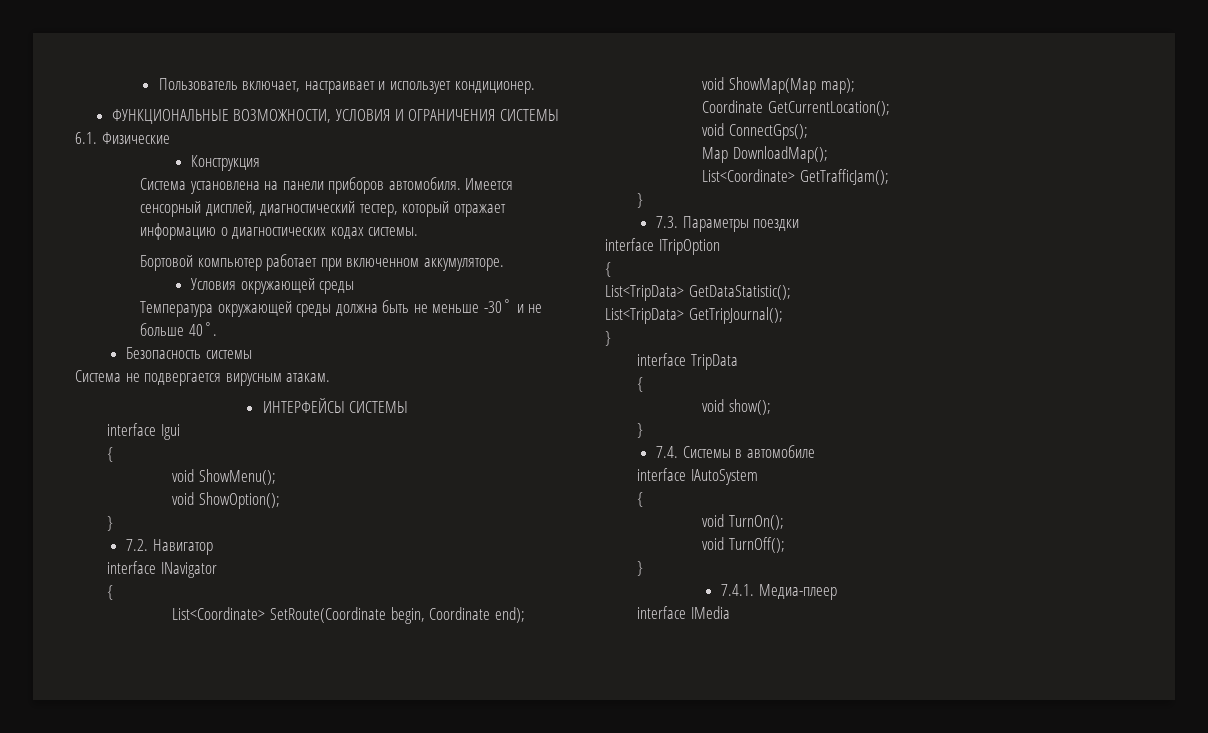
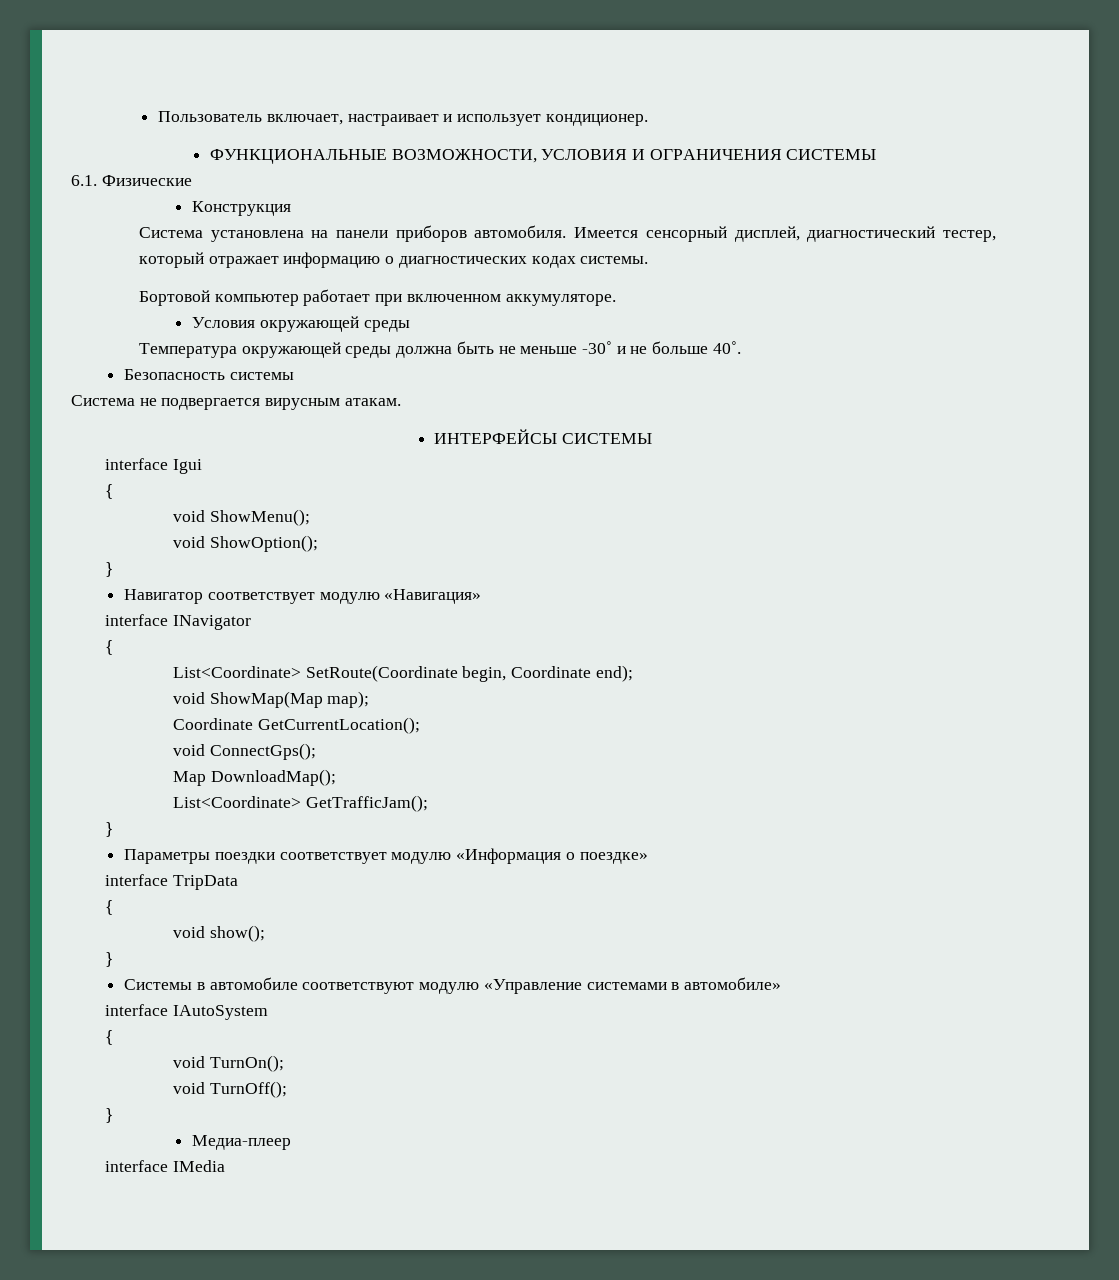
- 7.2. Навигатор
+ Навигатор соответствует модулю «Навигация»
- 7.3. Параметры поездки
- interface ITripOption
- {
- List<TripData> GetDataStatistic();
- List<TripData> GetTripJournal();
- }
+ Параметры поездки соответствует модулю «Информация о поездке»
- 7.4. Системы в автомобиле
+ Системы в автомобиле соответствуют модулю «Управление системами в автомобиле»
- 7.4.1. Медиа-плеер
+ Медиа-плеер

